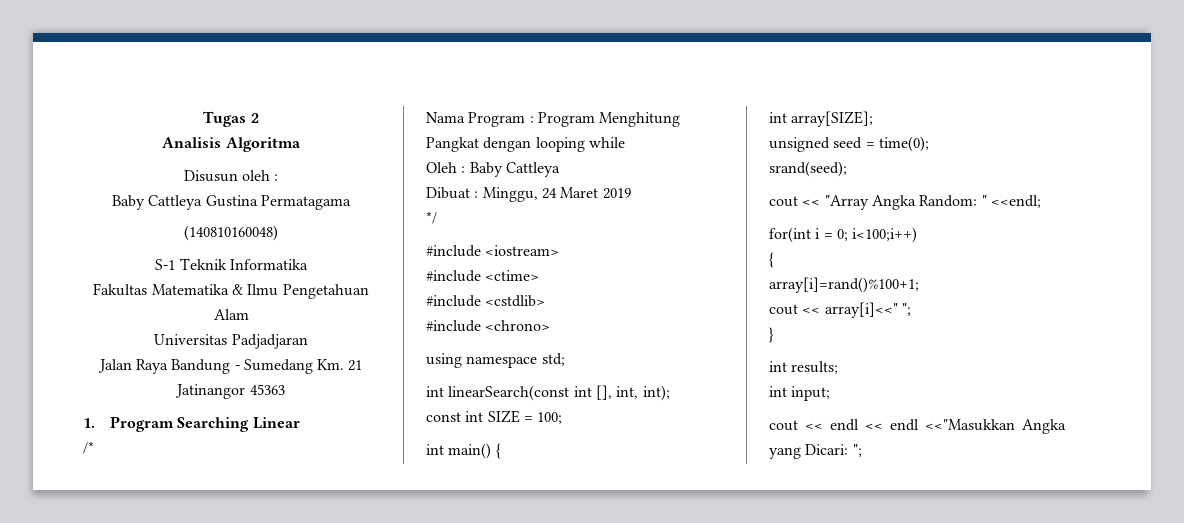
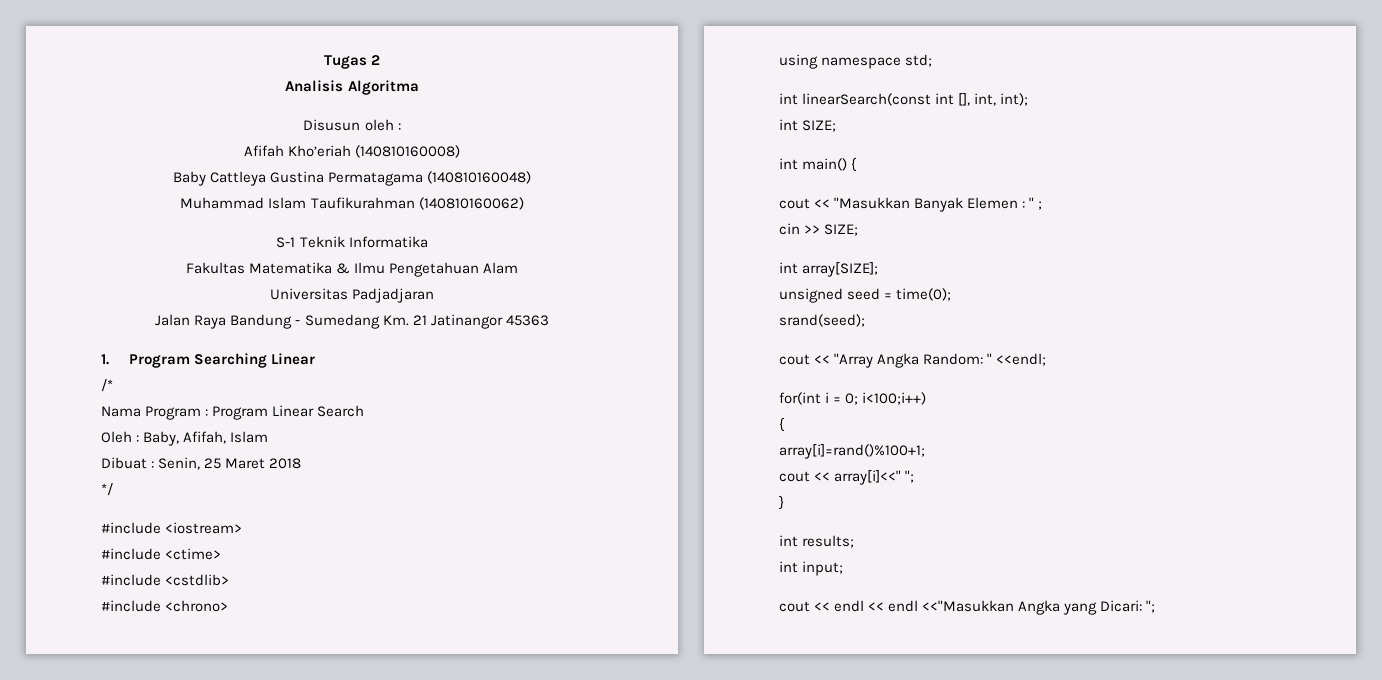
+ Afifah Kho’eriah (140810160008)
- Baby Cattleya Gustina Permatagama
- (140810160048)
+ Baby Cattleya Gustina Permatagama (140810160048)
+ Muhammad Islam Taufikurahman (140810160062)
- Nama Program : Program Menghitung Pangkat dengan looping while
+ Nama Program : Program Linear Search
- Oleh : Baby Cattleya
+ Oleh : Baby, Afifah, Islam
- Dibuat : Minggu, 24 Maret 2019
+ Dibuat : Senin, 25 Maret 2018
- const int SIZE = 100;
+ int SIZE;
  int main() {
+ cout << "Masukkan Banyak Elemen : " ;
+ cin >> SIZE;

